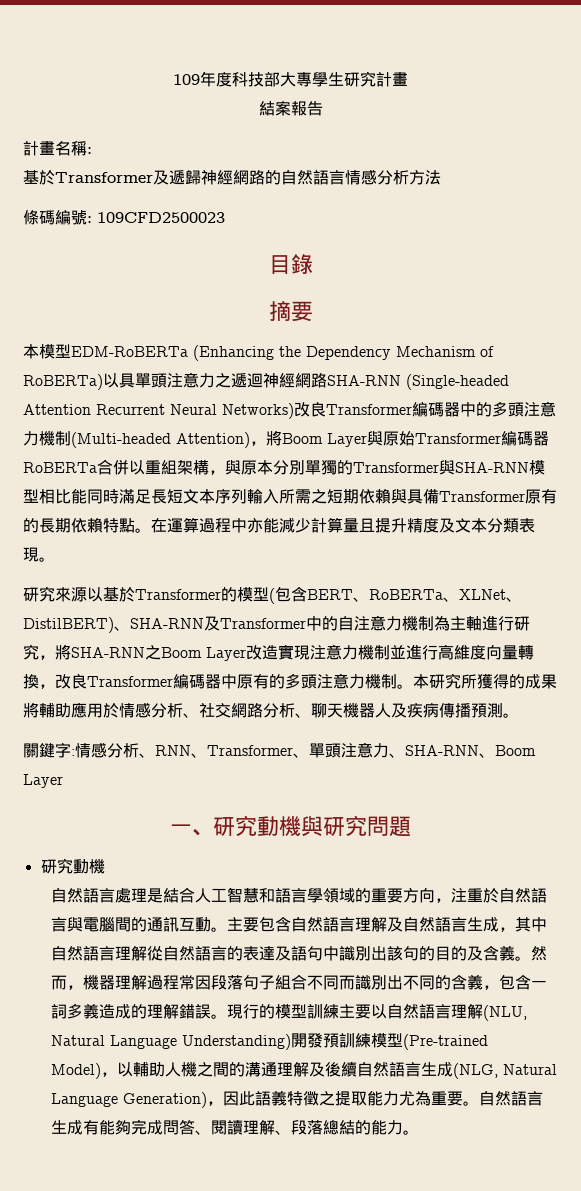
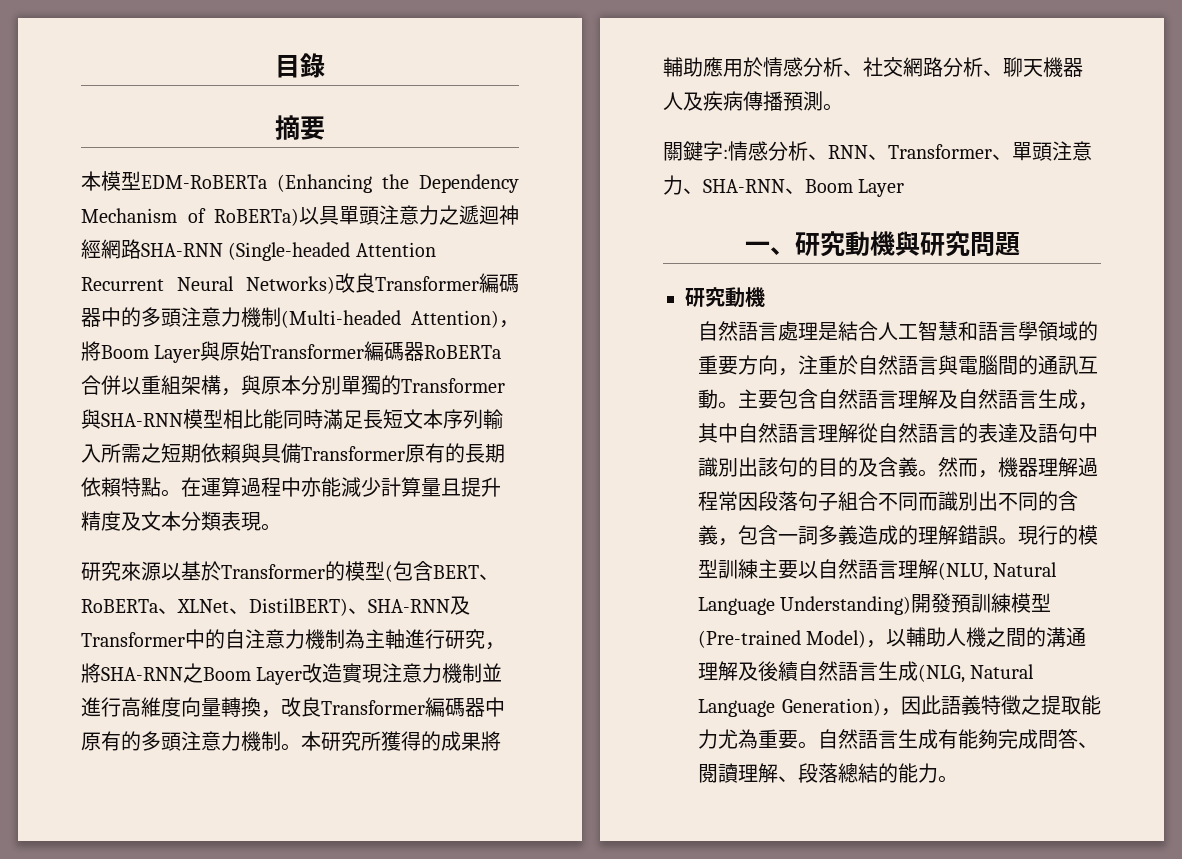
- 109年度科技部大專學生研究計畫
- 結案報告
- 計畫名稱:
- 基於Transformer及遞歸神經網路的自然語言情感分析方法
- 條碼編號: 109CFD2500023

